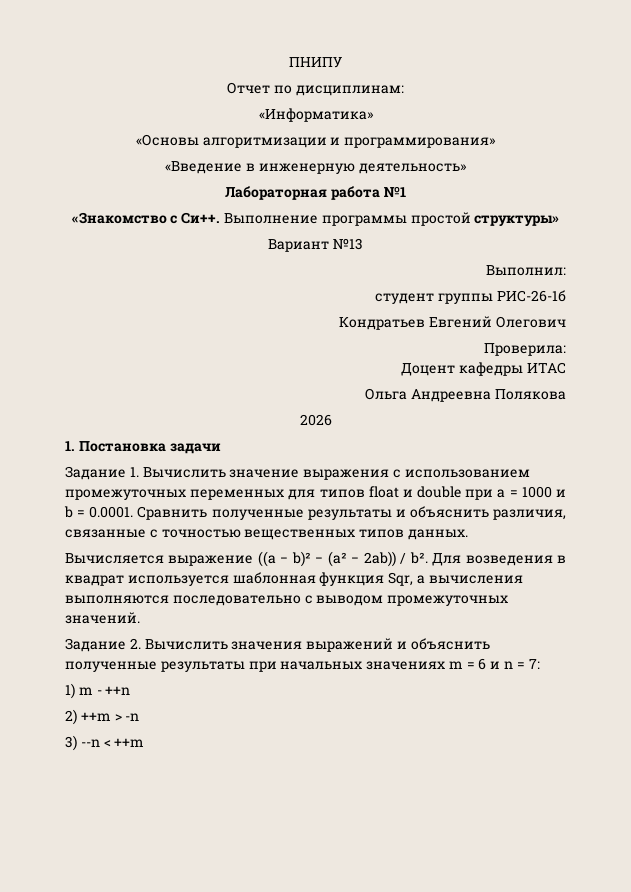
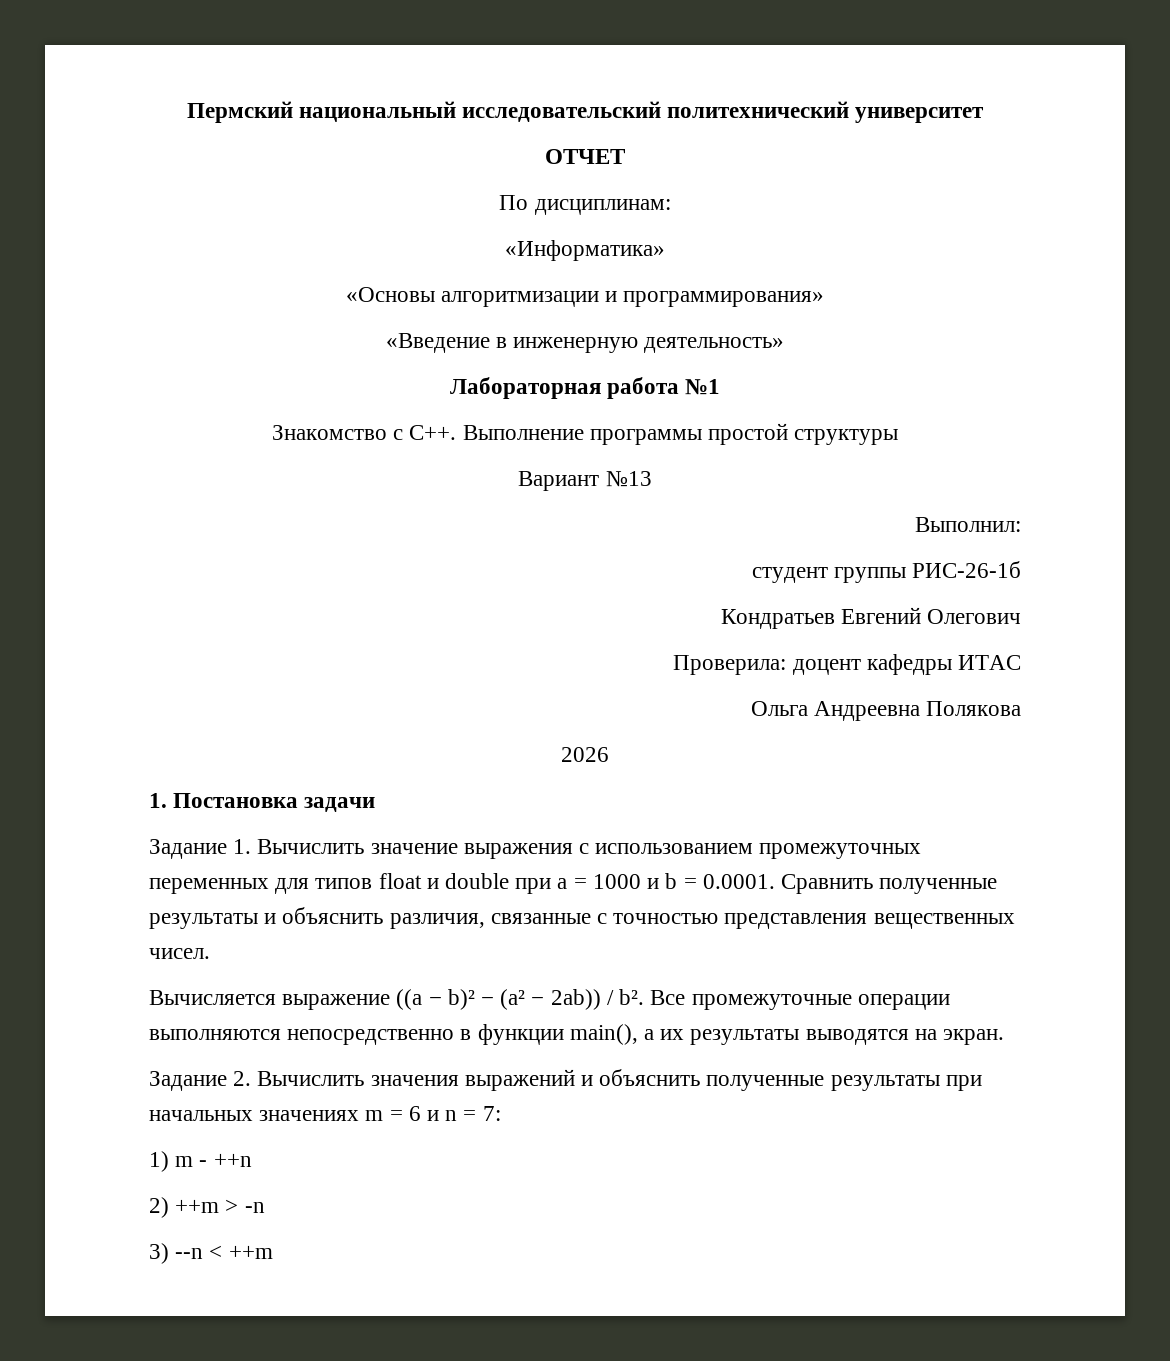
- ПНИПУ
- Отчет по дисциплинам:
+ Пермский национальный исследовательский политехнический университет
+ ОТЧЕТ
+ По дисциплинам:
- «Знакомство с Си++. Выполнение программы простой структуры»
+ Знакомство с C++. Выполнение программы простой структуры
- Проверила:
- Доцент кафедры ИТАС
+ Проверила: доцент кафедры ИТАС
- Задание 1. Вычислить значение выражения с использованием промежуточных переменных для типов float и double при a = 1000 и b = 0.0001. Сравнить полученные результаты и объяснить различия, связанные с точностью вещественных типов данных.
+ Задание 1. Вычислить значение выражения с использованием промежуточных переменных для типов float и double при a = 1000 и b = 0.0001. Сравнить полученные результаты и объяснить различия, связанные с точностью представления вещественных чисел.
- Для возведения в квадрат используется шаблонная функция Sqr, а вычисления выполняются последовательно с выводом промежуточных значений.
+ Все промежуточные операции выполняются непосредственно в функции main(), а их результаты выводятся на экран.

